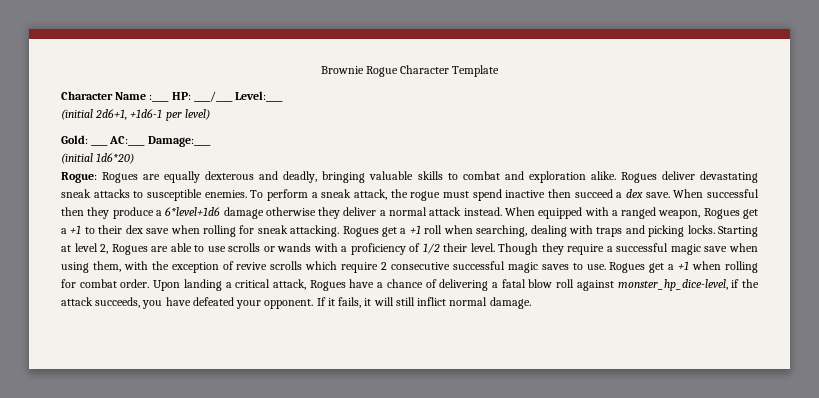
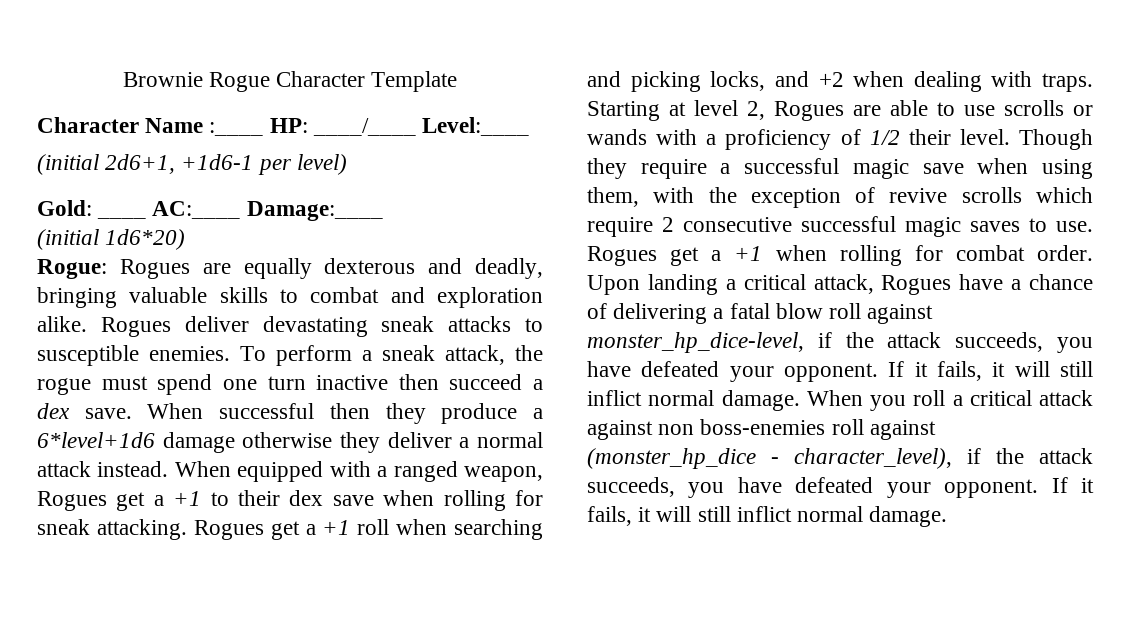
- To perform a sneak attack, the rogue must spend inactive then succeed a dex save.
+ To perform a sneak attack, the rogue must spend one turn inactive then succeed a dex save.
- Rogues get a +1 roll when searching, dealing with traps and picking locks.
+ Rogues get a +1 roll when searching and picking locks, and +2 when dealing with traps.
+ When you roll a critical attack against non boss-enemies roll against (monster_hp_dice - character_level), if the attack succeeds, you have defeated your opponent. If it fails, it will still inflict normal damage.

